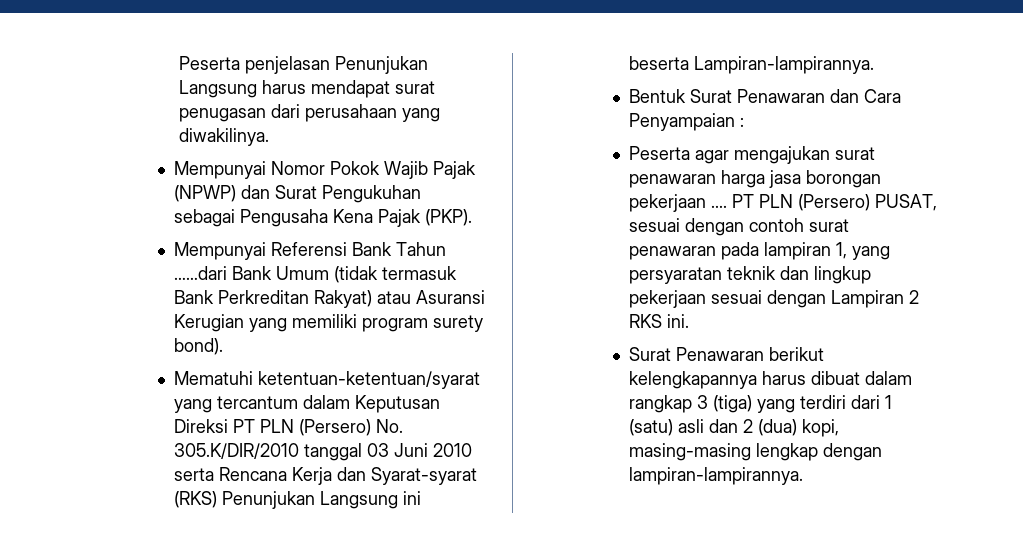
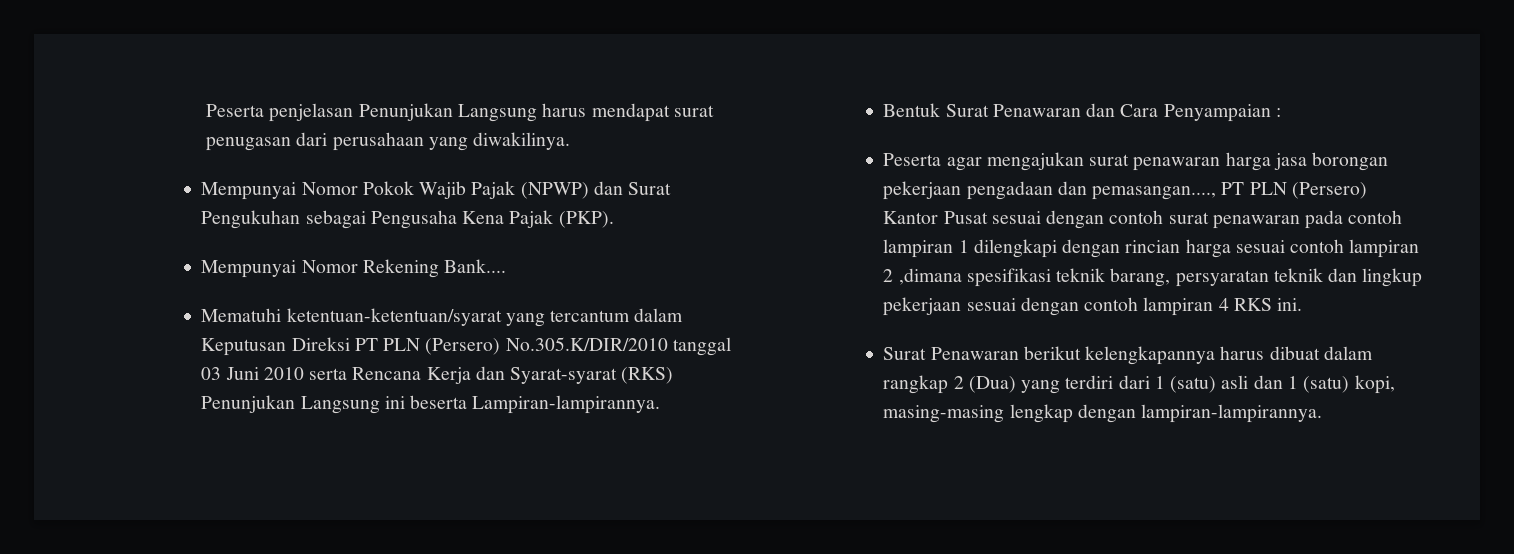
- Mempunyai Referensi Bank Tahun ……dari Bank Umum (tidak termasuk Bank Perkreditan Rakyat) atau Asuransi Kerugian yang memiliki program surety bond).
+ Mempunyai Nomor Rekening Bank....
- Mematuhi ketentuan-ketentuan/syarat yang tercantum dalam Keputusan Direksi PT PLN (Persero) No. 305.K/DIR/2010 tanggal 03 Juni 2010 serta Rencana Kerja dan Syarat-syarat (RKS) Penunjukan Langsung ini beserta Lampiran-lampirannya.
+ Mematuhi ketentuan-ketentuan/syarat yang tercantum dalam Keputusan Direksi PT PLN (Persero) No.305.K/DIR/2010 tanggal 03 Juni 2010 serta Rencana Kerja dan Syarat-syarat (RKS) Penunjukan Langsung ini beserta Lampiran-lampirannya.
- Peserta agar mengajukan surat penawaran harga jasa borongan pekerjaan .... PT PLN (Persero) PUSAT, sesuai dengan contoh surat penawaran pada lampiran 1, yang persyaratan teknik dan lingkup pekerjaan sesuai dengan Lampiran 2 RKS ini.
+ Peserta agar mengajukan surat penawaran harga jasa borongan pekerjaan pengadaan dan pemasangan...., PT PLN (Persero) Kantor Pusat sesuai dengan contoh surat penawaran pada contoh lampiran 1 dilengkapi dengan rincian harga sesuai contoh lampiran 2 ,dimana spesifikasi teknik barang, persyaratan teknik dan lingkup pekerjaan sesuai dengan contoh lampiran 4 RKS ini.
- Surat Penawaran berikut kelengkapannya harus dibuat dalam rangkap 3 (tiga) yang terdiri dari 1 (satu) asli dan 2 (dua) kopi, masing-masing lengkap dengan lampiran-lampirannya.
+ Surat Penawaran berikut kelengkapannya harus dibuat dalam rangkap 2 (Dua) yang terdiri dari 1 (satu) asli dan 1 (satu) kopi, masing-masing lengkap dengan lampiran-lampirannya.

